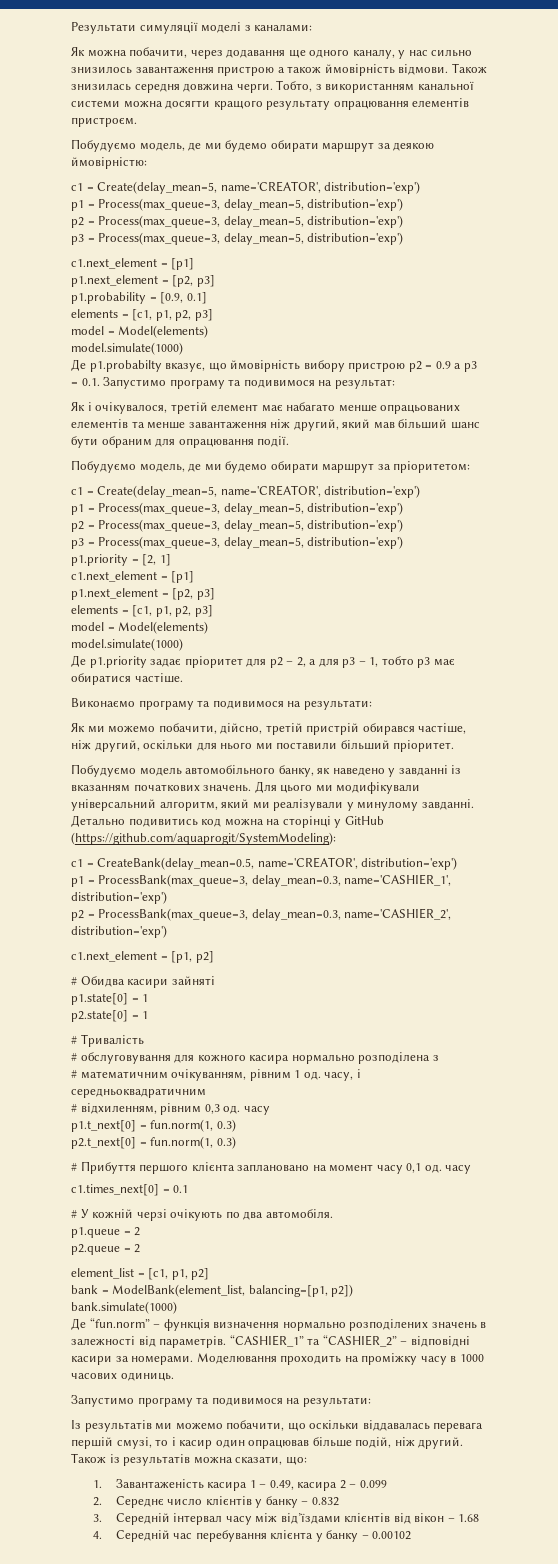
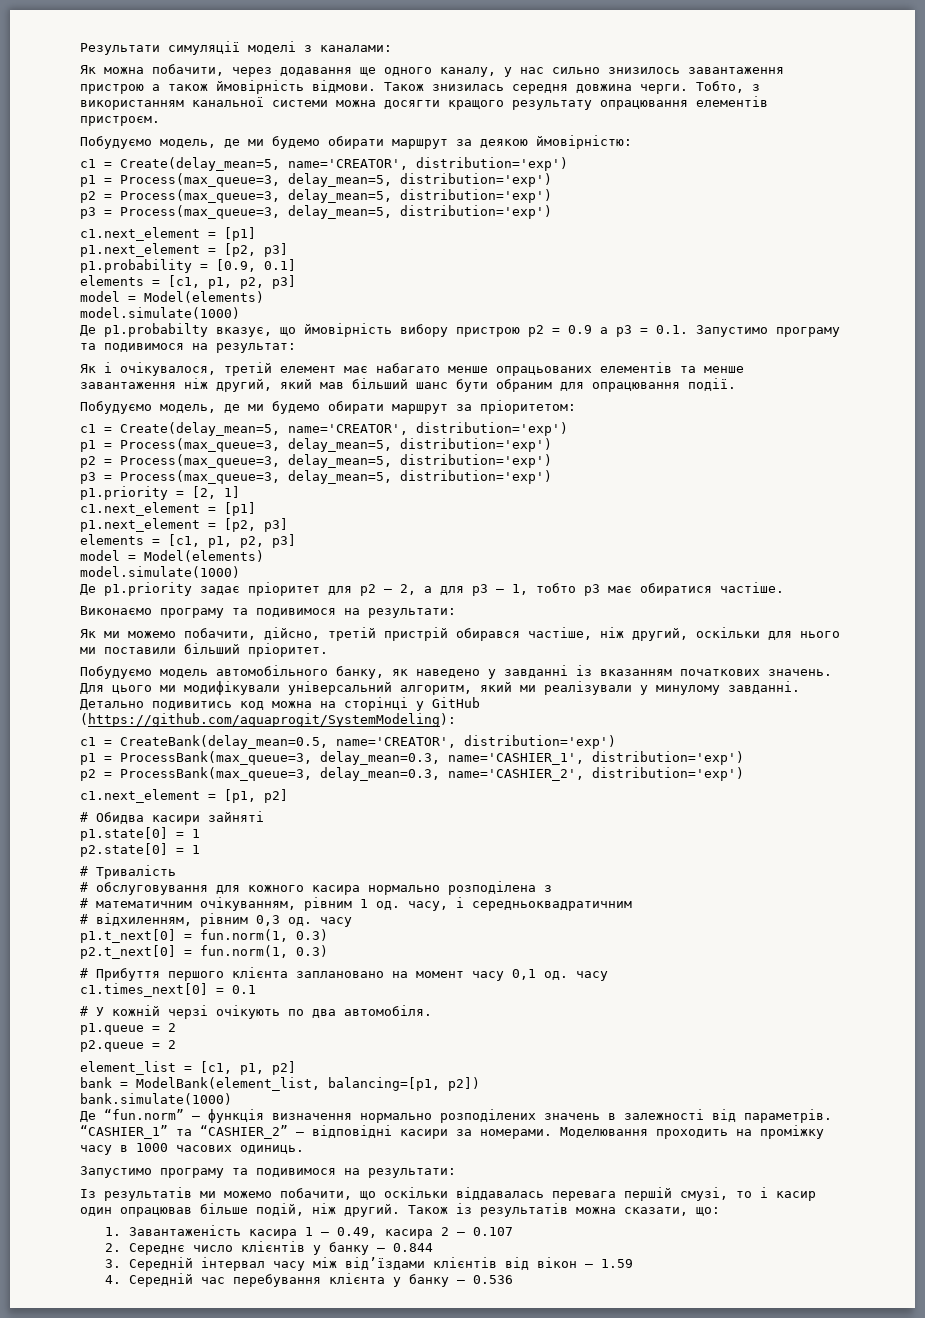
- 1. Завантаженість касира 1 – 0.49, касира 2 – 0.099
+ 1. Завантаженість касира 1 – 0.49, касира 2 – 0.107
- 2. Середнє число клієнтів у банку – 0.832
+ 2. Середнє число клієнтів у банку – 0.844
- 3. Середній інтервал часу між від’їздами клієнтів від вікон – 1.68
+ 3. Середній інтервал часу між від’їздами клієнтів від вікон – 1.59
- 4. Середній час перебування клієнта у банку – 0.00102
+ 4. Середній час перебування клієнта у банку – 0.536

